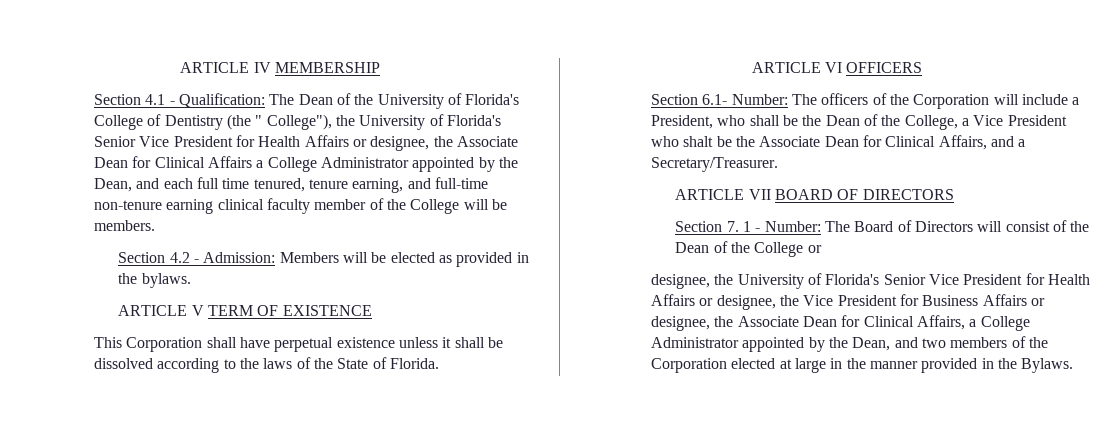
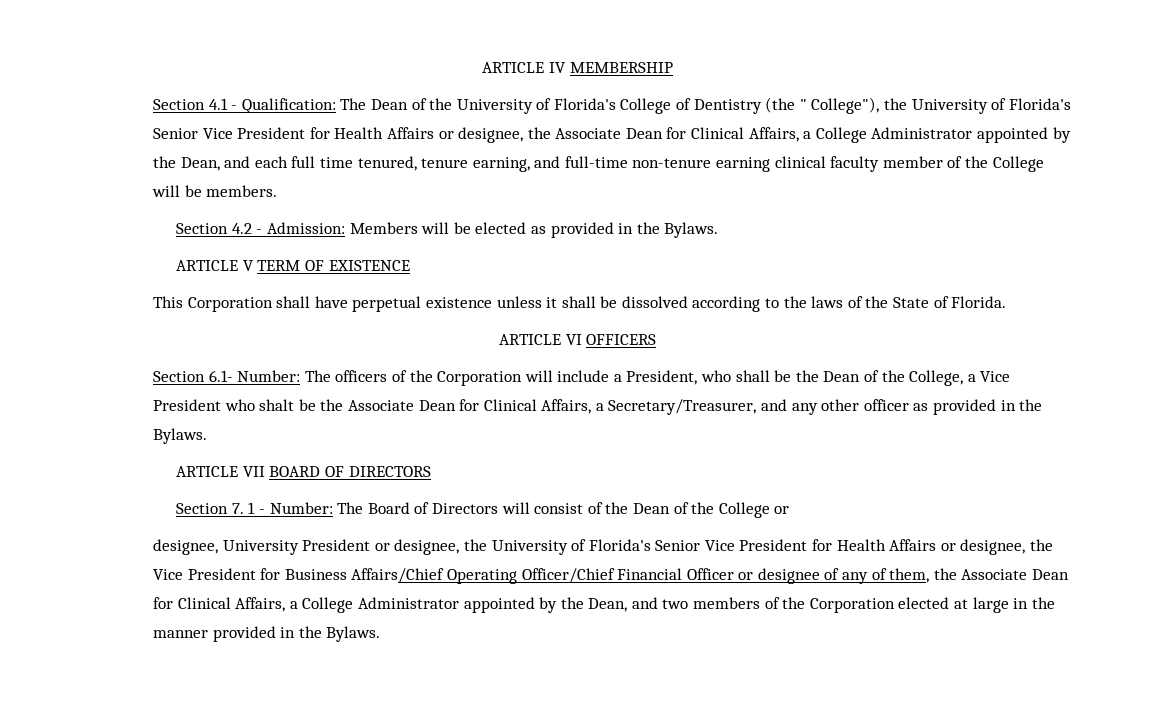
- The Dean of the University of Florida's College of Dentistry (the " College"), the University of Florida's Senior Vice President for Health Affairs or designee, the Associate Dean for Clinical Affairs a College Administrator appointed by the Dean, and each full time tenured, tenure earning, and full-time non-tenure earning clinical faculty member of the College will be members.
+ The Dean of the University of Florida's College of Dentistry (the " College"), the University of Florida's Senior Vice President for Health Affairs or designee, the Associate Dean for Clinical Affairs, a College Administrator appointed by the Dean, and each full time tenured, tenure earning, and full-time non-tenure earning clinical faculty member of the College will be members.
- Section 4.2 - Admission: Members will be elected as provided in the bylaws.
+ Section 4.2 - Admission: Members will be elected as provided in the Bylaws.
- Section 6.1- Number: The officers of the Corporation will include a President, who shall be the Dean of the College, a Vice President who shalt be the Associate Dean for Clinical Affairs, and a Secretary/Treasurer.
+ Section 6.1- Number: The officers of the Corporation will include a President, who shall be the Dean of the College, a Vice President who shalt be the Associate Dean for Clinical Affairs, a Secretary/Treasurer, and any other officer as provided in the Bylaws.
- designee, the University of Florida's Senior Vice President for Health Affairs or designee, the Vice President for Business Affairs or designee, the Associate Dean for Clinical Affairs, a College Administrator appointed by the Dean, and two members of the Corporation elected at large in the manner provided in the Bylaws.
+ designee, University President or designee, the University of Florida's Senior Vice President for Health Affairs or designee, the Vice President for Business Affairs/Chief Operating Officer/Chief Financial Officer or designee of any of them, the Associate Dean for Clinical Affairs, a College Administrator appointed by the Dean, and two members of the Corporation elected at large in the manner provided in the Bylaws.

